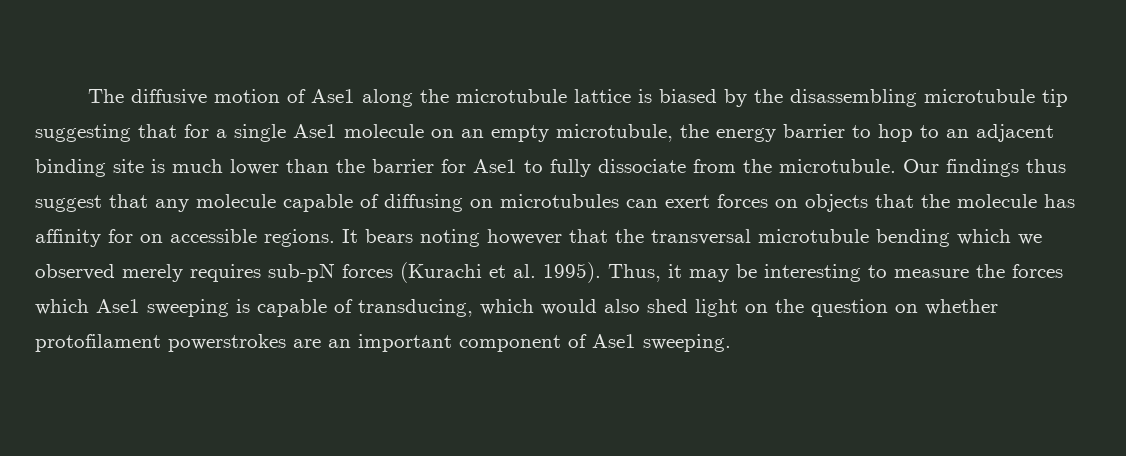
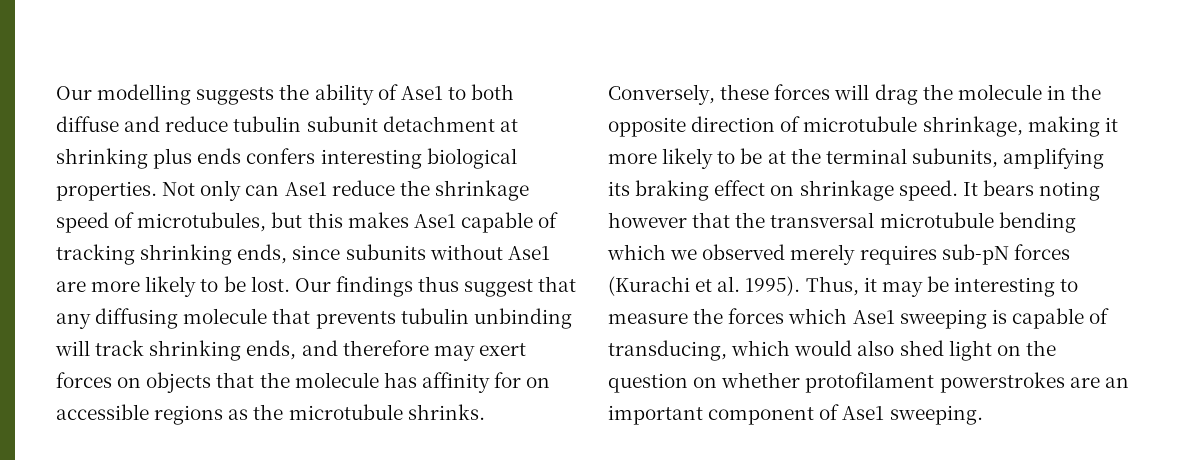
- The diffusive motion of Ase1 along the microtubule lattice is biased by the disassembling microtubule tip suggesting that for a single Ase1 molecule on an empty microtubule, the energy barrier to hop to an adjacent binding site is much lower than the barrier for Ase1 to fully dissociate from the microtubule.
+ Our modelling suggests the ability of Ase1 to both diffuse and reduce tubulin subunit detachment at shrinking plus ends confers interesting biological properties. Not only can Ase1 reduce the shrinkage speed of microtubules, but this makes Ase1 capable of tracking shrinking ends, since subunits without Ase1 are more likely to be lost.
- Our findings thus suggest that any molecule capable of diffusing on microtubules can exert forces on objects that the molecule has affinity for on accessible regions.
+ Our findings thus suggest that any diffusing molecule that prevents tubulin unbinding will track shrinking ends, and therefore may exert forces on objects that the molecule has affinity for on accessible regions as the microtubule shrinks. Conversely, these forces will drag the molecule in the opposite direction of microtubule shrinkage, making it more likely to be at the terminal subunits, amplifying its braking effect on shrinkage speed.

